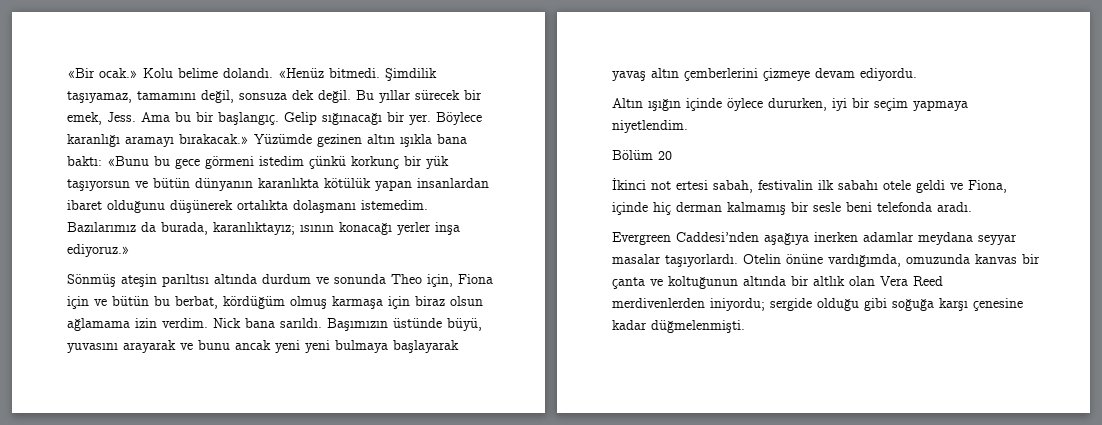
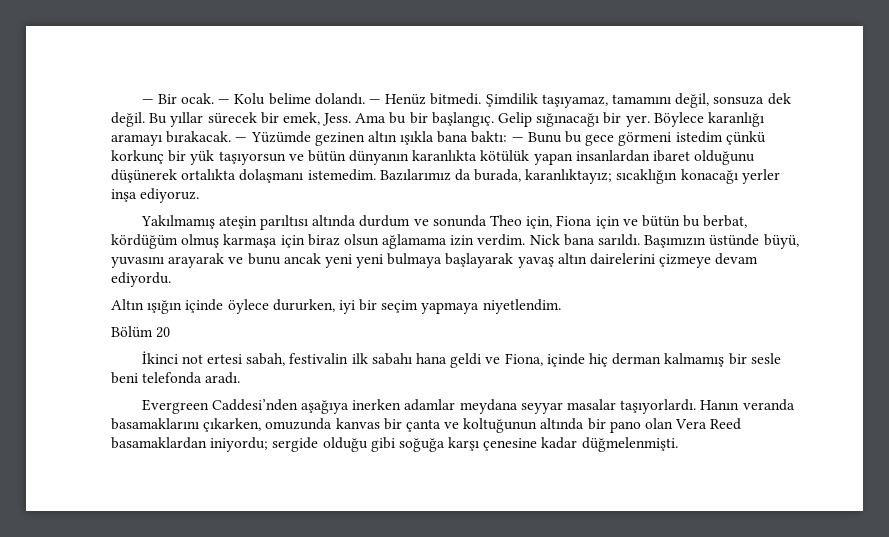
- «Bir ocak.» Kolu belime dolandı.
+ — Bir ocak. — Kolu belime dolandı.
- «Henüz bitmedi.
+ — Henüz bitmedi.
- Böylece karanlığı aramayı bırakacak.» Yüzümde gezinen altın ışıkla bana baktı: «Bunu bu gece görmeni istedim çünkü korkunç bir yük taşıyorsun ve bütün dünyanın karanlıkta kötülük yapan insanlardan ibaret olduğunu düşünerek ortalıkta dolaşmanı istemedim.
+ Böylece karanlığı aramayı bırakacak. — Yüzümde gezinen altın ışıkla bana baktı: — Bunu bu gece görmeni istedim çünkü korkunç bir yük taşıyorsun ve bütün dünyanın karanlıkta kötülük yapan insanlardan ibaret olduğunu düşünerek ortalıkta dolaşmanı istemedim.
- Bazılarımız da burada, karanlıktayız; ısının konacağı yerler inşa ediyoruz.»
- Sönmüş ateşin parıltısı altında durdum ve sonunda Theo için, Fiona için ve bütün bu berbat, kördüğüm olmuş karmaşa için biraz olsun ağlamama izin verdim.
+ Bazılarımız da burada, karanlıktayız; sıcaklığın konacağı yerler inşa ediyoruz.
+ Yakılmamış ateşin parıltısı altında durdum ve sonunda Theo için, Fiona için ve bütün bu berbat, kördüğüm olmuş karmaşa için biraz olsun ağlamama izin verdim.
- Başımızın üstünde büyü, yuvasını arayarak ve bunu ancak yeni yeni bulmaya başlayarak yavaş altın çemberlerini çizmeye devam ediyordu.
+ Başımızın üstünde büyü, yuvasını arayarak ve bunu ancak yeni yeni bulmaya başlayarak yavaş altın dairelerini çizmeye devam ediyordu.
- İkinci not ertesi sabah, festivalin ilk sabahı otele geldi ve Fiona, içinde hiç derman kalmamış bir sesle beni telefonda aradı.
+ İkinci not ertesi sabah, festivalin ilk sabahı hana geldi ve Fiona, içinde hiç derman kalmamış bir sesle beni telefonda aradı.
- Otelin önüne vardığımda, omuzunda kanvas bir çanta ve koltuğunun altında bir altlık olan Vera Reed merdivenlerden iniyordu; sergide olduğu gibi soğuğa karşı çenesine kadar düğmelenmişti.
+ Hanın veranda basamaklarını çıkarken, omuzunda kanvas bir çanta ve koltuğunun altında bir pano olan Vera Reed basamaklardan iniyordu; sergide olduğu gibi soğuğa karşı çenesine kadar düğmelenmişti.

